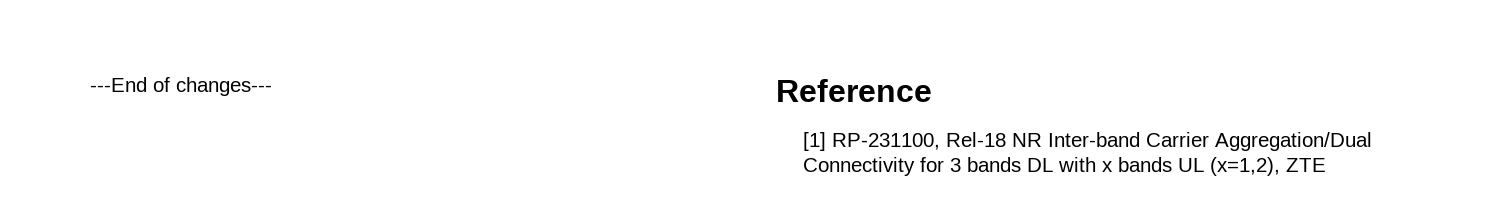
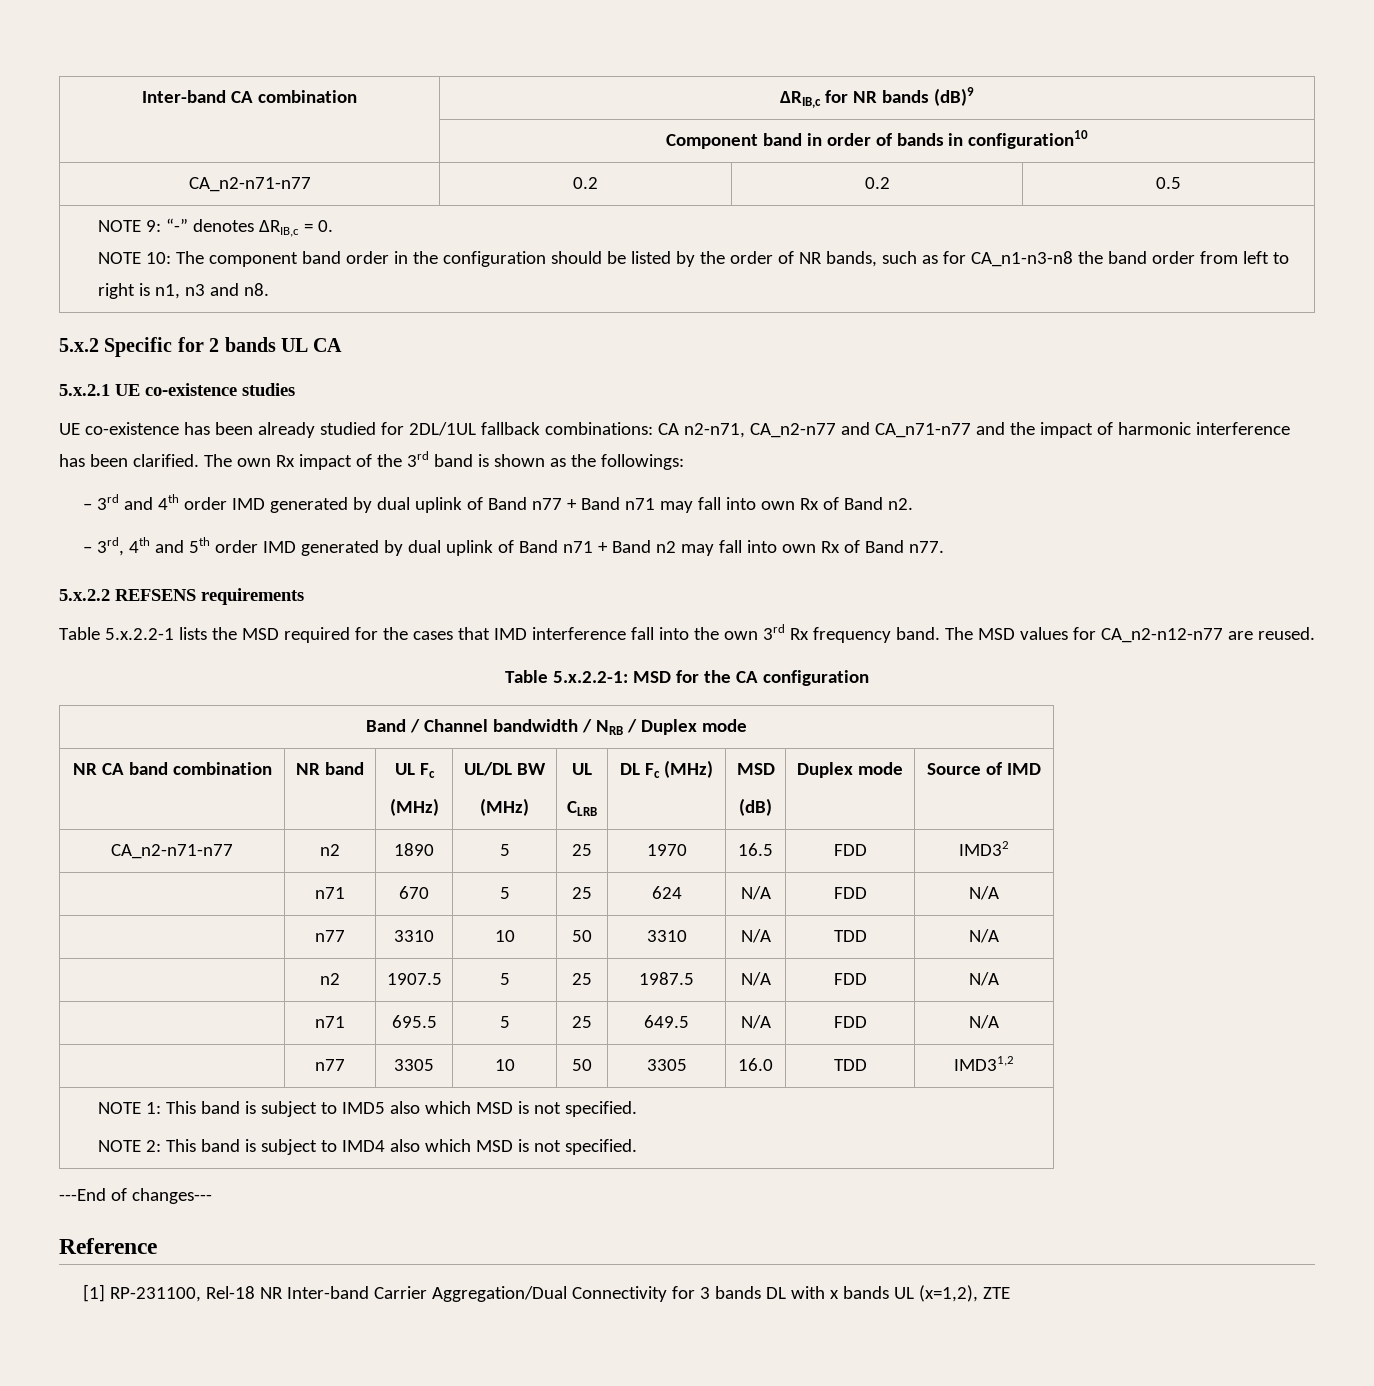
+ Inter-band CA combination | ΔRIB,c for NR bands (dB)9
+ | Component band in order of bands in configuration10
+ CA_n2-n71-n77 | 0.2 | 0.2 | 0.5
+ NOTE 9: “-” denotes ΔRIB,c = 0.
+ NOTE 10: The component band order in the configuration should be listed by the order of NR bands, such as for CA_n1-n3-n8 the band order from left to right is n1, n3 and n8.
+ 5.x.2 Specific for 2 bands UL CA
+ 5.x.2.1 UE co-existence studies
+ UE co-existence has been already studied for 2DL/1UL fallback combinations: CA n2-n71, CA_n2-n77 and CA_n71-n77 and the impact of harmonic interference has been clarified. The own Rx impact of the 3rd band is shown as the followings:
+ – 3rd and 4th order IMD generated by dual uplink of Band n77 + Band n71 may fall into own Rx of Band n2.
+ – 3rd, 4th and 5th order IMD generated by dual uplink of Band n71 + Band n2 may fall into own Rx of Band n77.
+ 5.x.2.2 REFSENS requirements
+ Table 5.x.2.2-1 lists the MSD required for the cases that IMD interference fall into the own 3rd Rx frequency band. The MSD values for CA_n2-n12-n77 are reused.
+ Table 5.x.2.2-1: MSD for the CA configuration
+ Band / Channel bandwidth / NRB / Duplex mode
+ NR CA band combination | NR band | UL Fc
+ (MHz) | UL/DL BW
+ (MHz) | UL
+ CLRB | DL Fc (MHz) | MSD
+ (dB) | Duplex mode | Source of IMD
+ CA_n2-n71-n77 | n2 | 1890 | 5 | 25 | 1970 | 16.5 | FDD | IMD32
+ | n71 | 670 | 5 | 25 | 624 | N/A | FDD | N/A
+ | n77 | 3310 | 10 | 50 | 3310 | N/A | TDD | N/A
+ | n2 | 1907.5 | 5 | 25 | 1987.5 | N/A | FDD | N/A
+ | n71 | 695.5 | 5 | 25 | 649.5 | N/A | FDD | N/A
+ | n77 | 3305 | 10 | 50 | 3305 | 16.0 | TDD | IMD31,2
+ NOTE 1: This band is subject to IMD5 also which MSD is not specified.
+ NOTE 2: This band is subject to IMD4 also which MSD is not specified.

